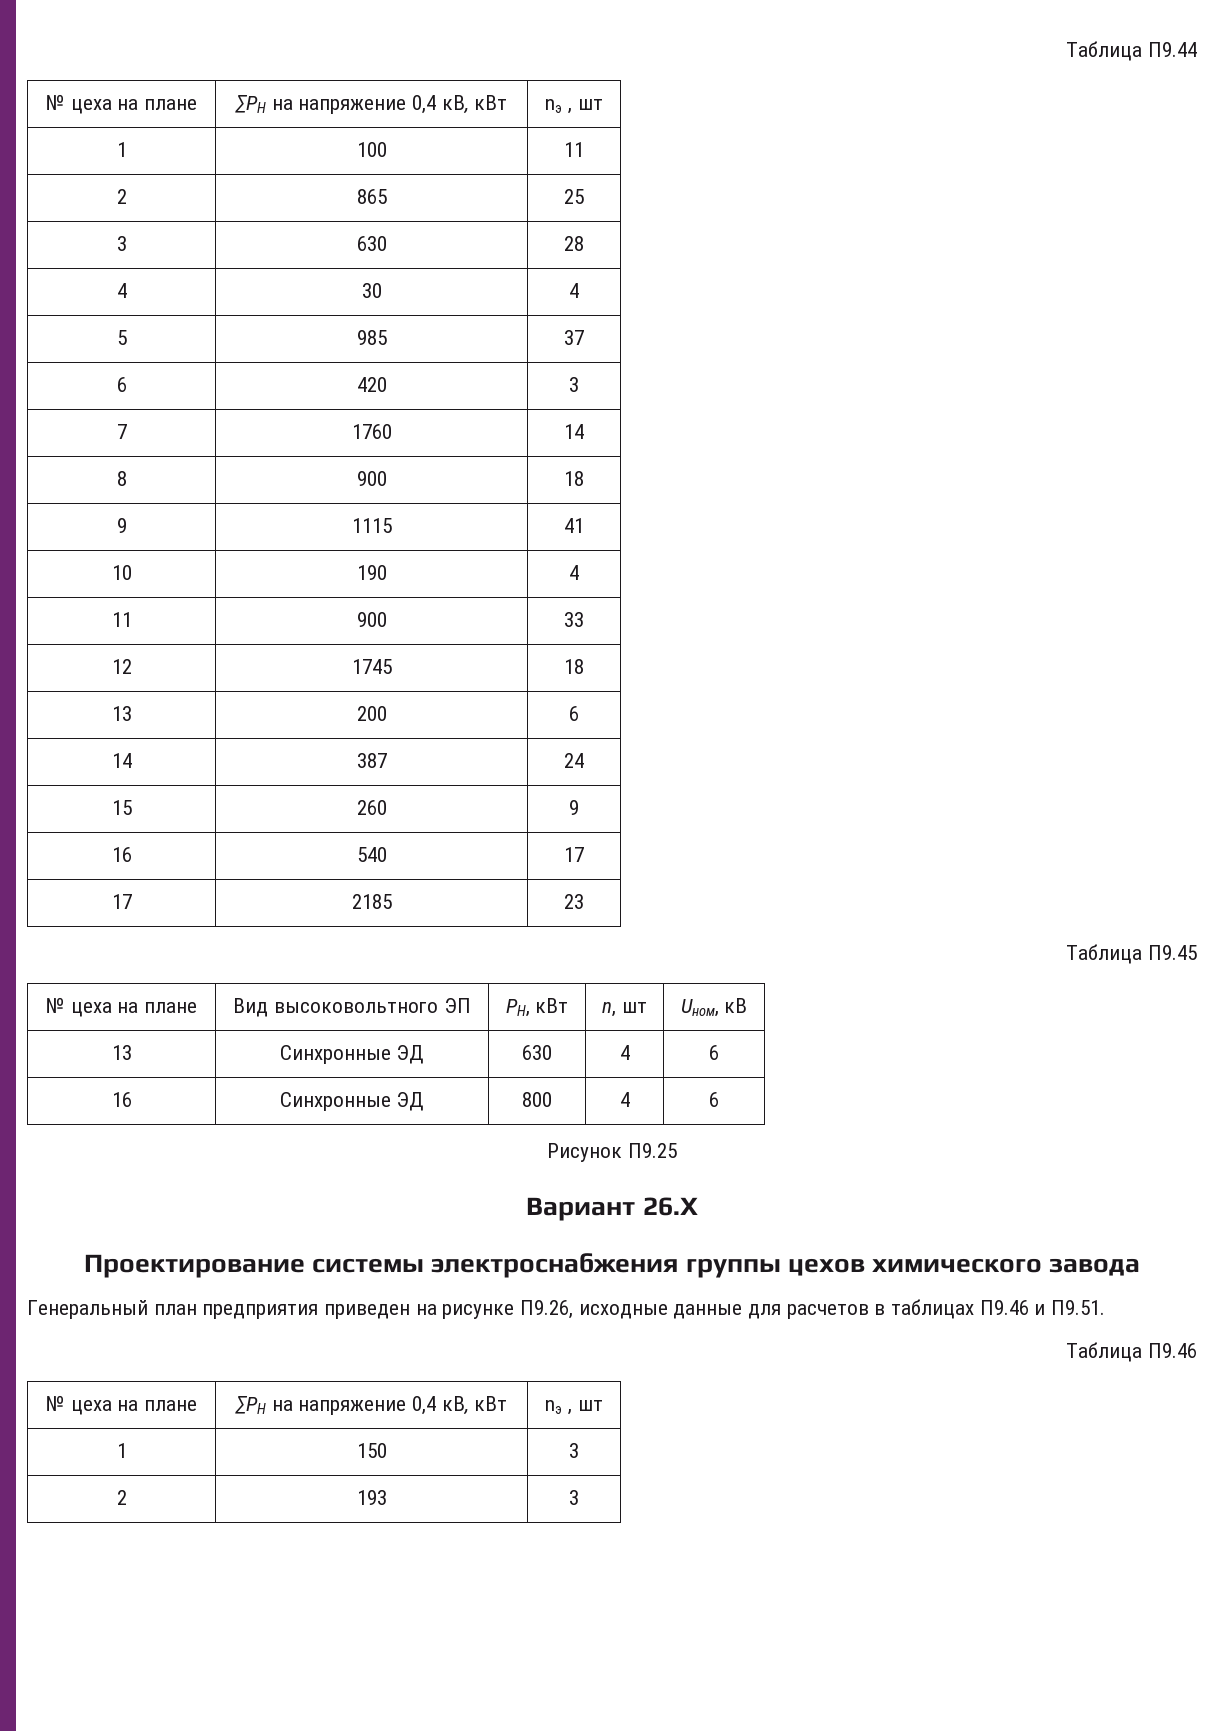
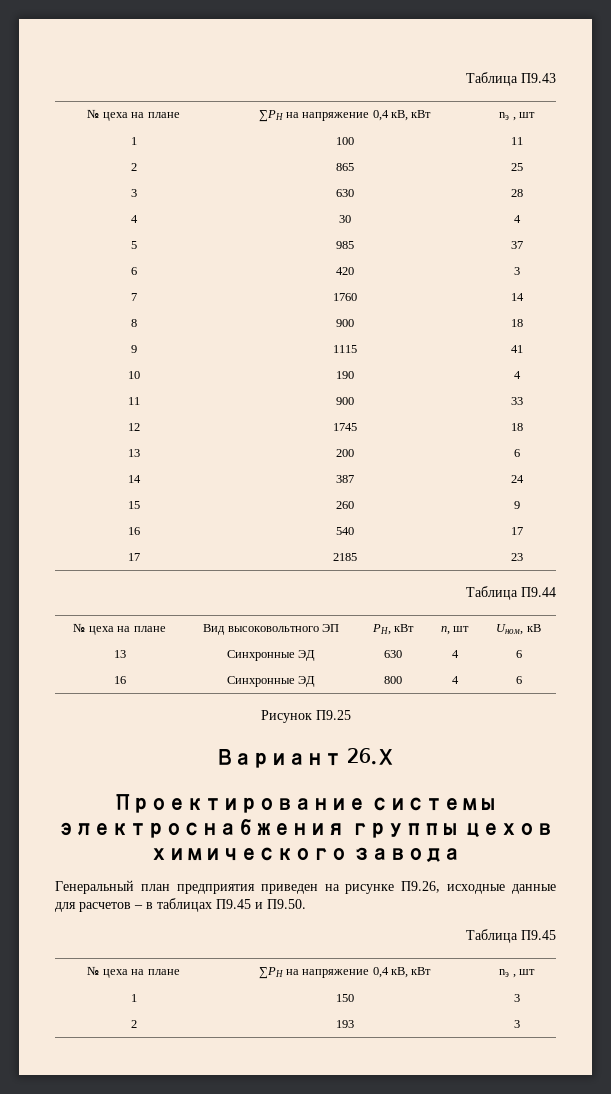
- Таблица П9.44
+ Таблица П9.43
- Таблица П9.45
+ Таблица П9.44
- Генеральный план предприятия приведен на рисунке П9.26, исходные данные для расчетов в таблицах П9.46 и П9.51.
- Таблица П9.46
+ Генеральный план предприятия приведен на рисунке П9.26, исходные данные для расчетов – в таблицах П9.45 и П9.50.
+ Таблица П9.45

